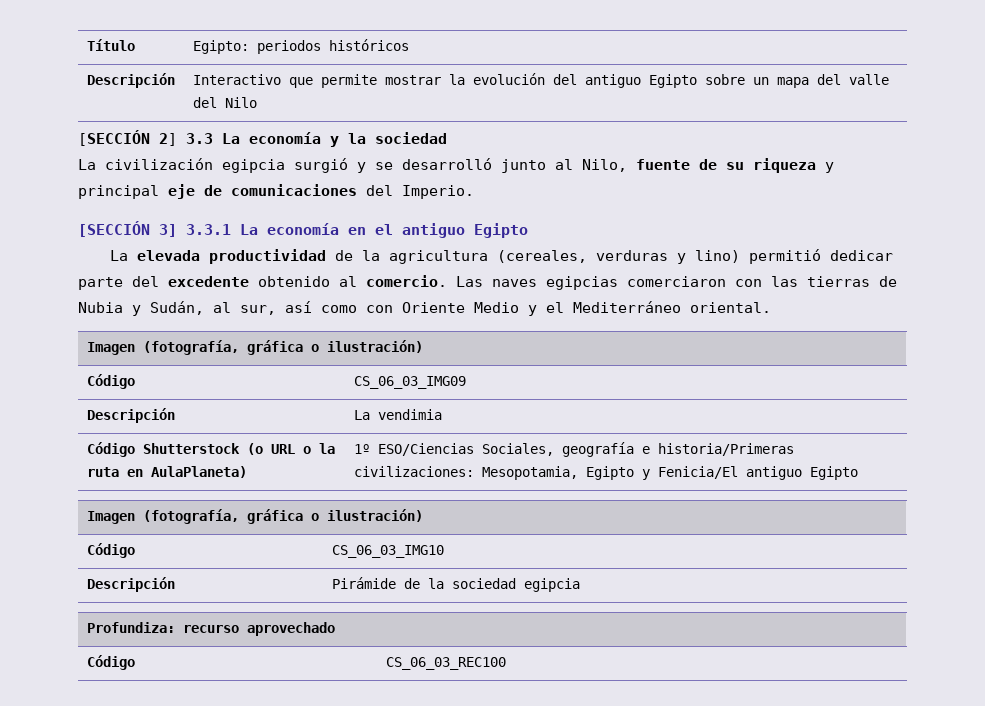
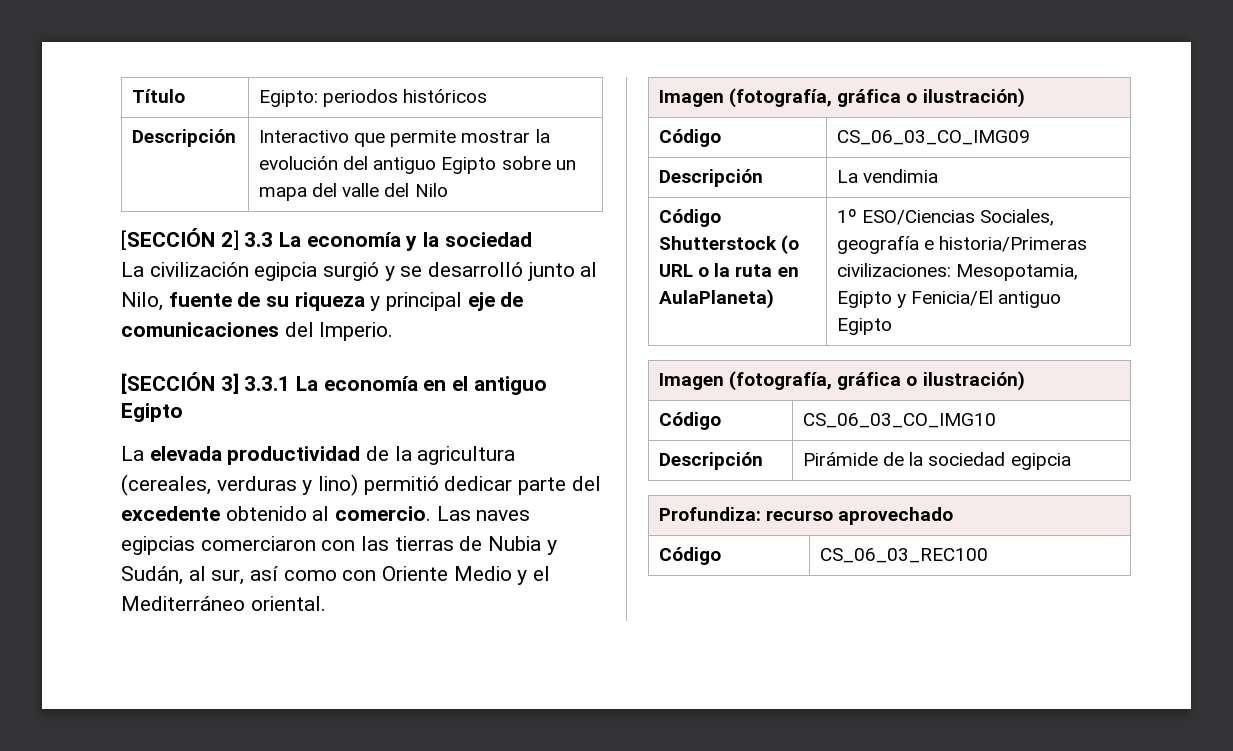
- Código | CS_06_03_IMG09
+ Código | CS_06_03_CO_IMG09
- Código | CS_06_03_IMG10
+ Código | CS_06_03_CO_IMG10

